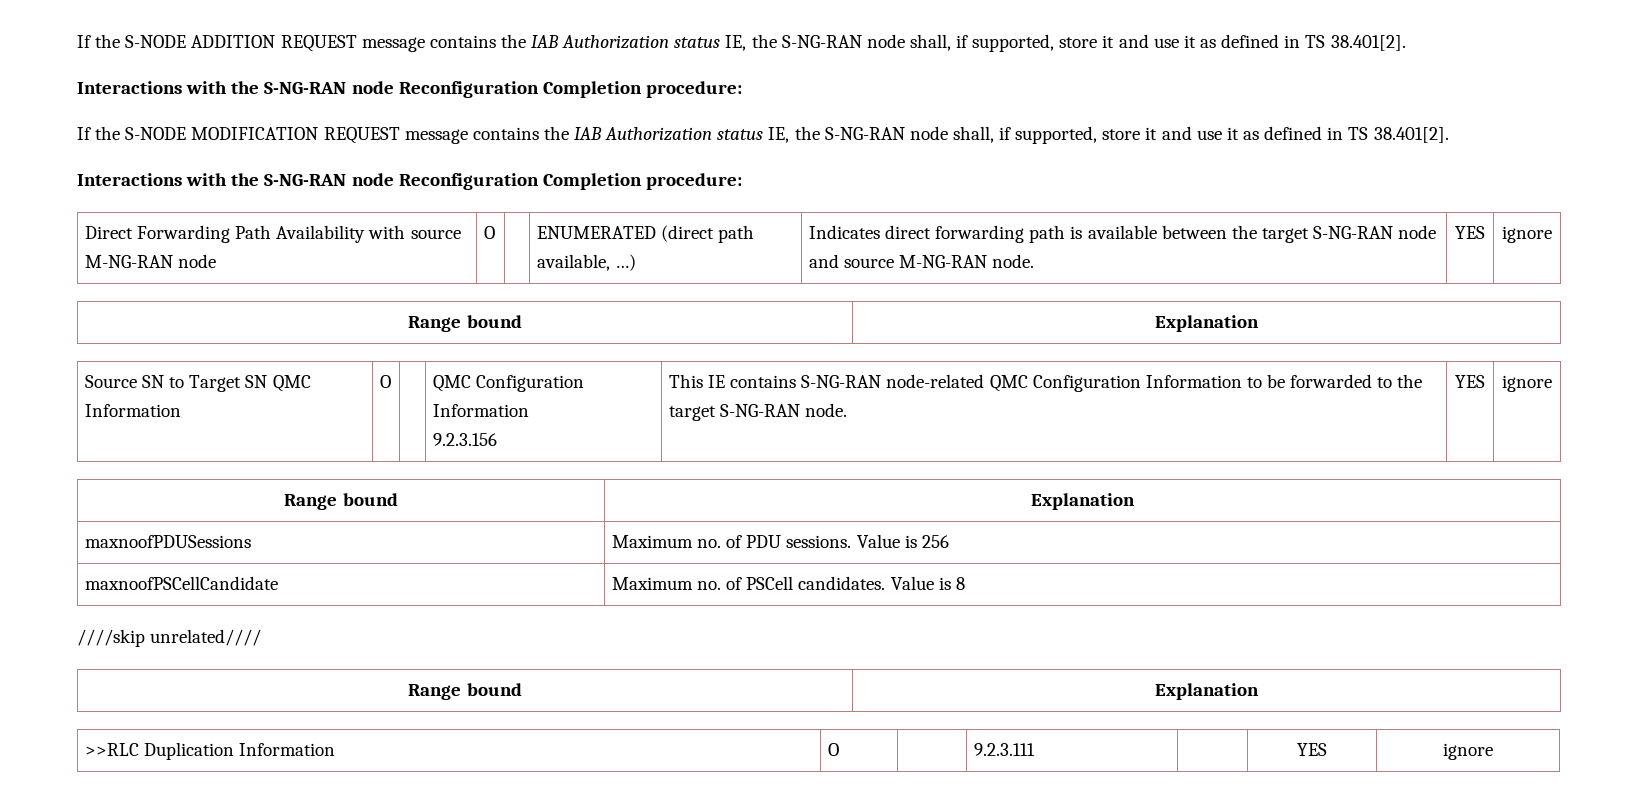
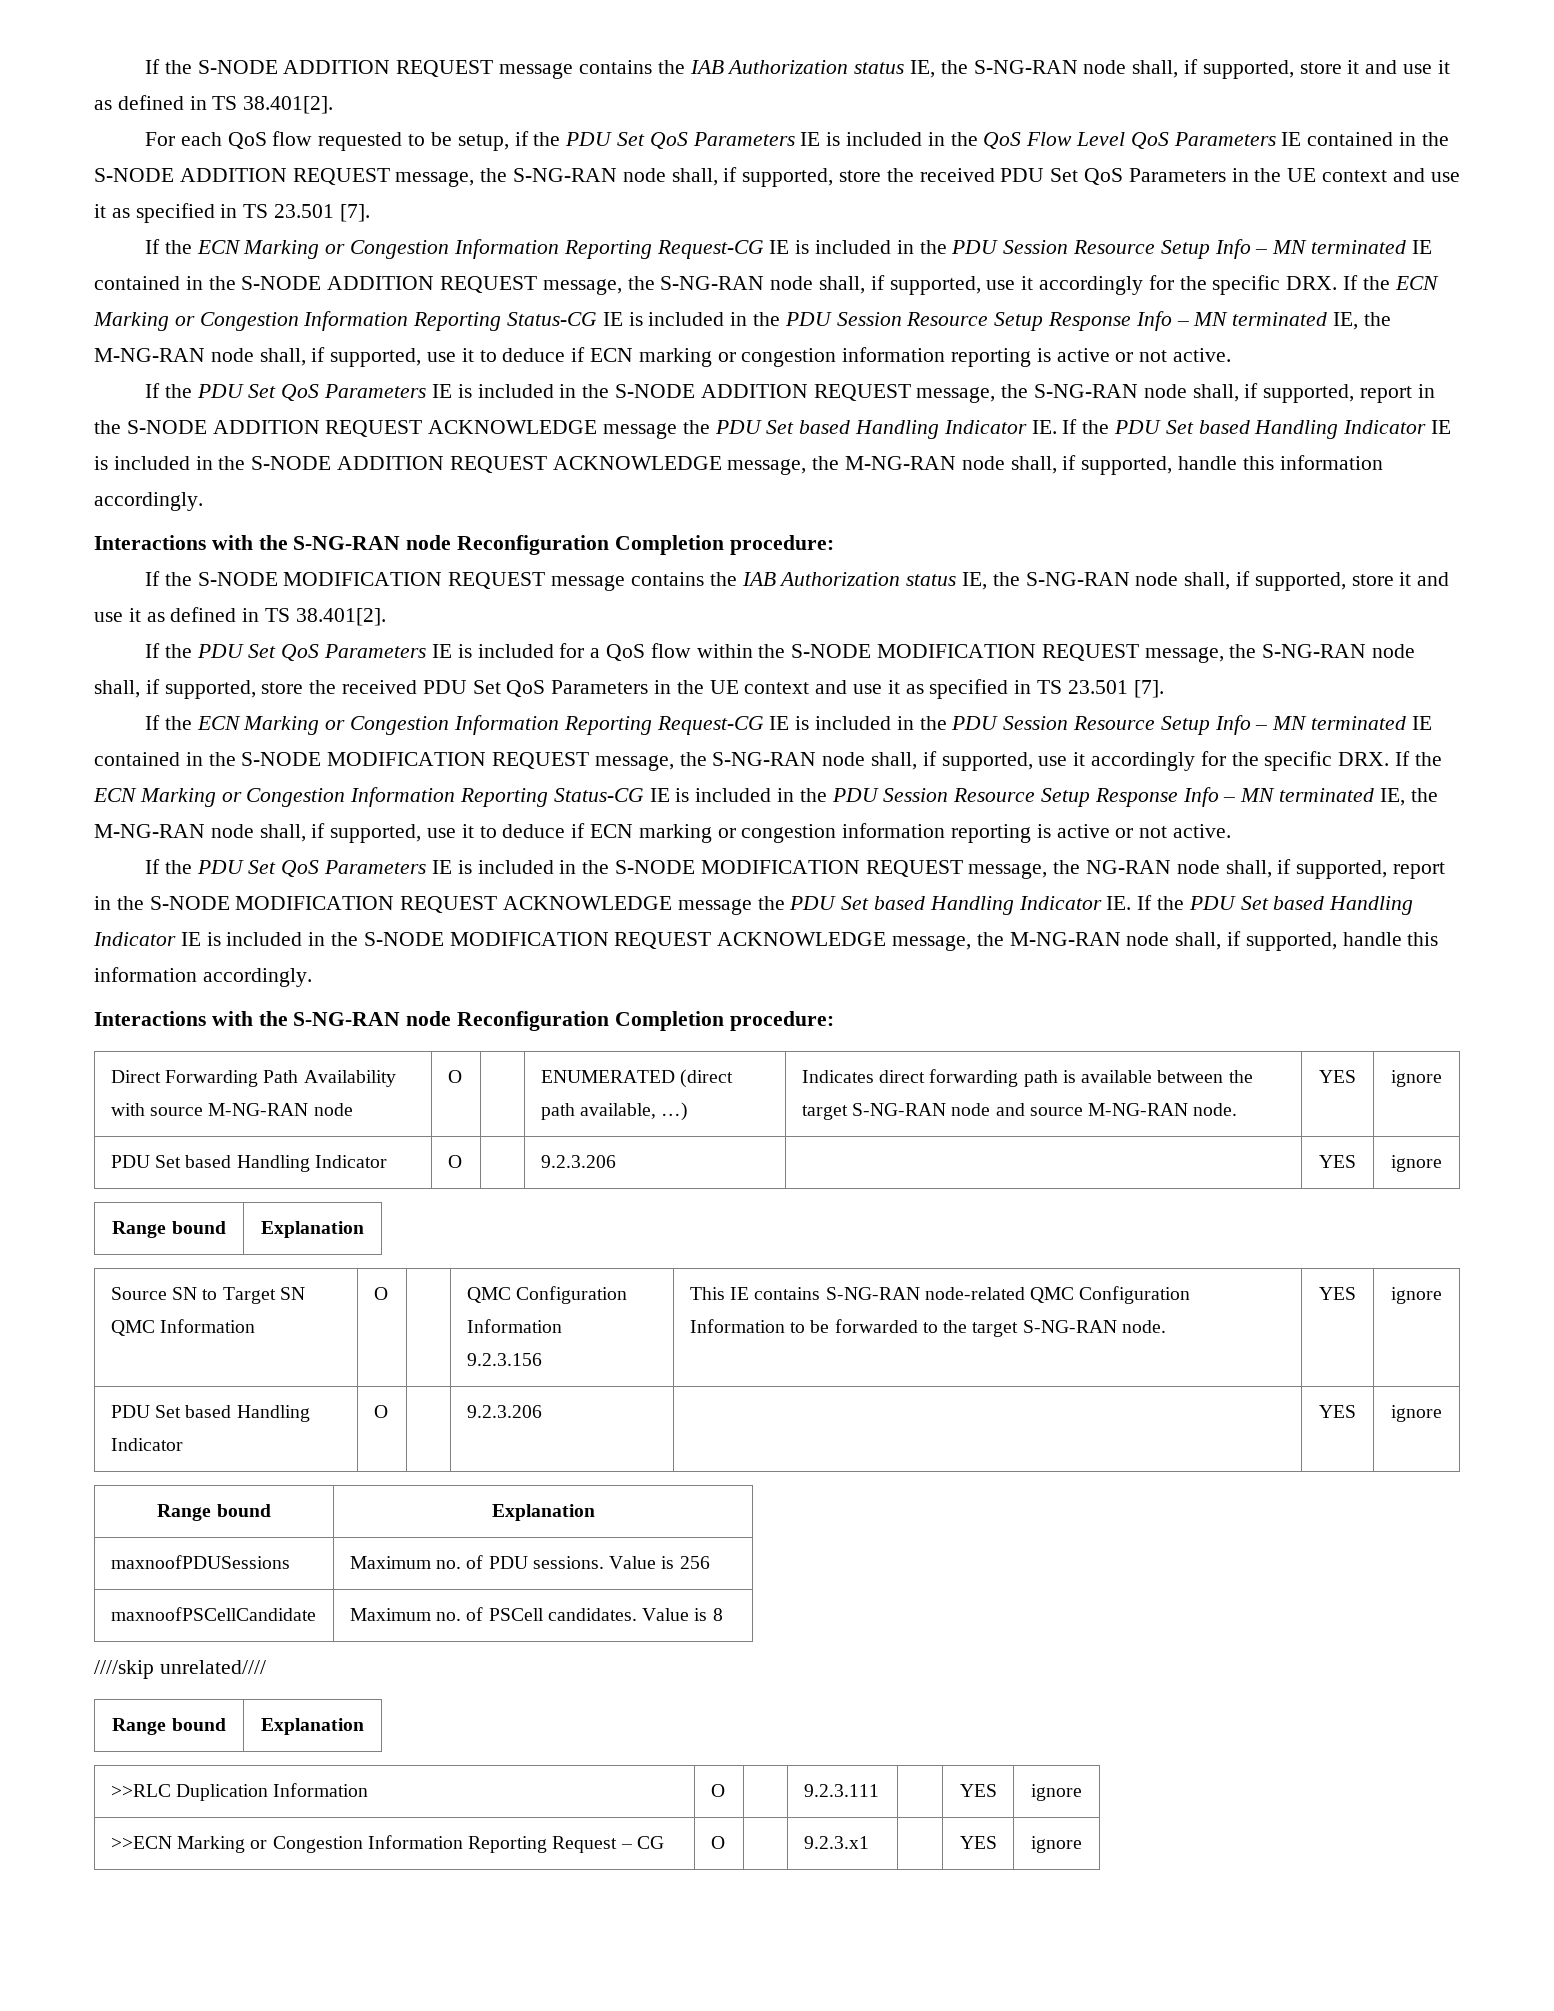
+ For each QoS flow requested to be setup, if the PDU Set QoS Parameters IE is included in the QoS Flow Level QoS Parameters IE contained in the S-NODE ADDITION REQUEST message, the S-NG-RAN node shall, if supported, store the received PDU Set QoS Parameters in the UE context and use it as specified in TS 23.501 [7].
+ If the ECN Marking or Congestion Information Reporting Request-CG IE is included in the PDU Session Resource Setup Info – MN terminated IE contained in the S-NODE ADDITION REQUEST message, the S-NG-RAN node shall, if supported, use it accordingly for the specific DRX. If the ECN Marking or Congestion Information Reporting Status-CG IE is included in the PDU Session Resource Setup Response Info – MN terminated IE, the M-NG-RAN node shall, if supported, use it to deduce if ECN marking or congestion information reporting is active or not active.
+ If the PDU Set QoS Parameters IE is included in the S-NODE ADDITION REQUEST message, the S-NG-RAN node shall, if supported, report in the S-NODE ADDITION REQUEST ACKNOWLEDGE message the PDU Set based Handling Indicator IE. If the PDU Set based Handling Indicator IE is included in the S-NODE ADDITION REQUEST ACKNOWLEDGE message, the M-NG-RAN node shall, if supported, handle this information accordingly.
+ If the PDU Set QoS Parameters IE is included for a QoS flow within the S-NODE MODIFICATION REQUEST message, the S-NG-RAN node shall, if supported, store the received PDU Set QoS Parameters in the UE context and use it as specified in TS 23.501 [7].
+ If the ECN Marking or Congestion Information Reporting Request-CG IE is included in the PDU Session Resource Setup Info – MN terminated IE contained in the S-NODE MODIFICATION REQUEST message, the S-NG-RAN node shall, if supported, use it accordingly for the specific DRX. If the ECN Marking or Congestion Information Reporting Status-CG IE is included in the PDU Session Resource Setup Response Info – MN terminated IE, the M-NG-RAN node shall, if supported, use it to deduce if ECN marking or congestion information reporting is active or not active.
+ If the PDU Set QoS Parameters IE is included in the S-NODE MODIFICATION REQUEST message, the NG-RAN node shall, if supported, report in the S-NODE MODIFICATION REQUEST ACKNOWLEDGE message the PDU Set based Handling Indicator IE. If the PDU Set based Handling Indicator IE is included in the S-NODE MODIFICATION REQUEST ACKNOWLEDGE message, the M-NG-RAN node shall, if supported, handle this information accordingly.
  Direct Forwarding Path Availability with source M-NG-RAN node | O | | ENUMERATED (direct path available, …) | Indicates direct forwarding path is available between the target S-NG-RAN node and source M-NG-RAN node. | YES | ignore
+ PDU Set based Handling Indicator | O | | 9.2.3.206 | | YES | ignore
  Source SN to Target SN QMC Information | O | | QMC Configuration Information
  9.2.3.156 | This IE contains S-NG-RAN node-related QMC Configuration Information to be forwarded to the target S-NG-RAN node. | YES | ignore
+ PDU Set based Handling Indicator | O | | 9.2.3.206 | | YES | ignore
+ >>ECN Marking or Congestion Information Reporting Request – CG | O | | 9.2.3.x1 | | YES | ignore

